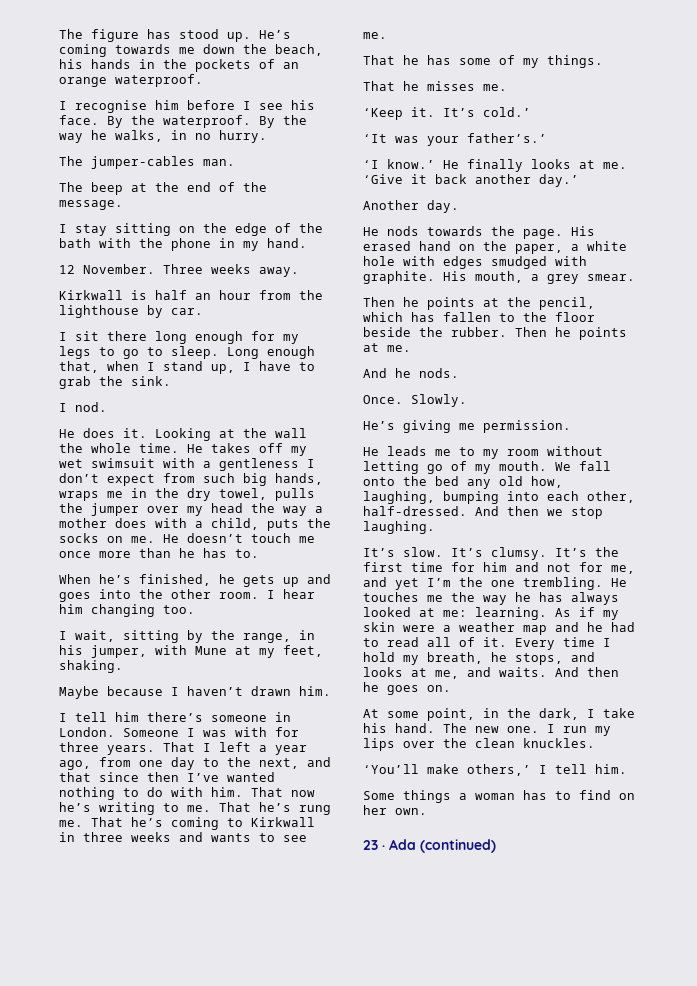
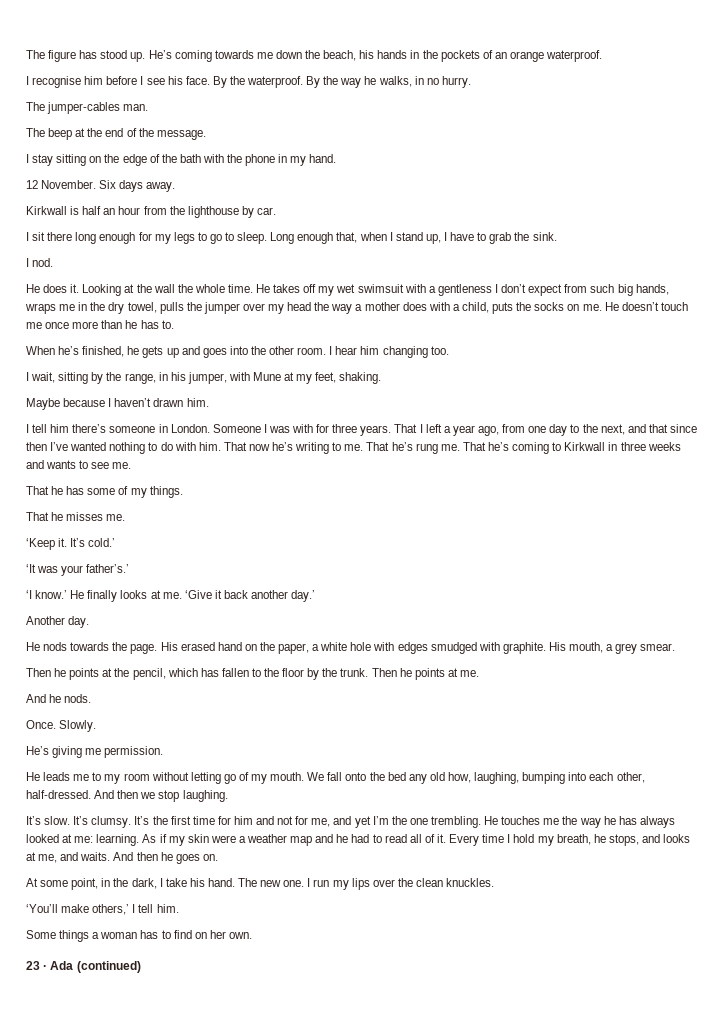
- Three weeks away.
+ Six days away.
- Then he points at the pencil, which has fallen to the floor beside the rubber.
+ Then he points at the pencil, which has fallen to the floor by the trunk.

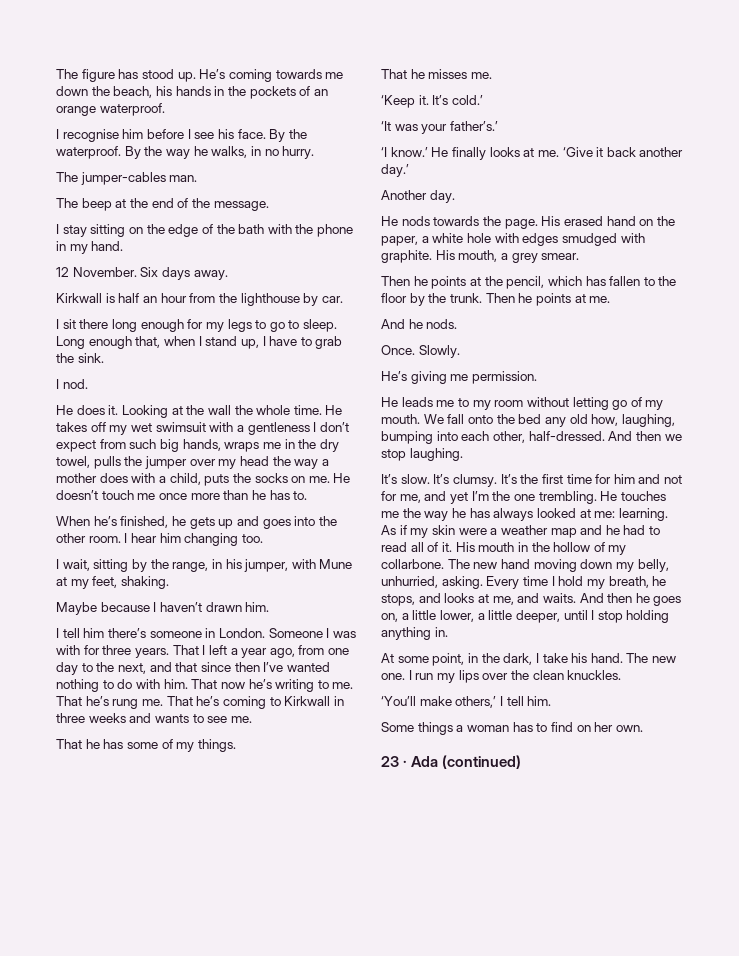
+ His mouth in the hollow of my collarbone. The new hand moving down my belly, unhurried, asking.
- And then he goes on.
+ And then he goes on, a little lower, a little deeper, until I stop holding anything in.

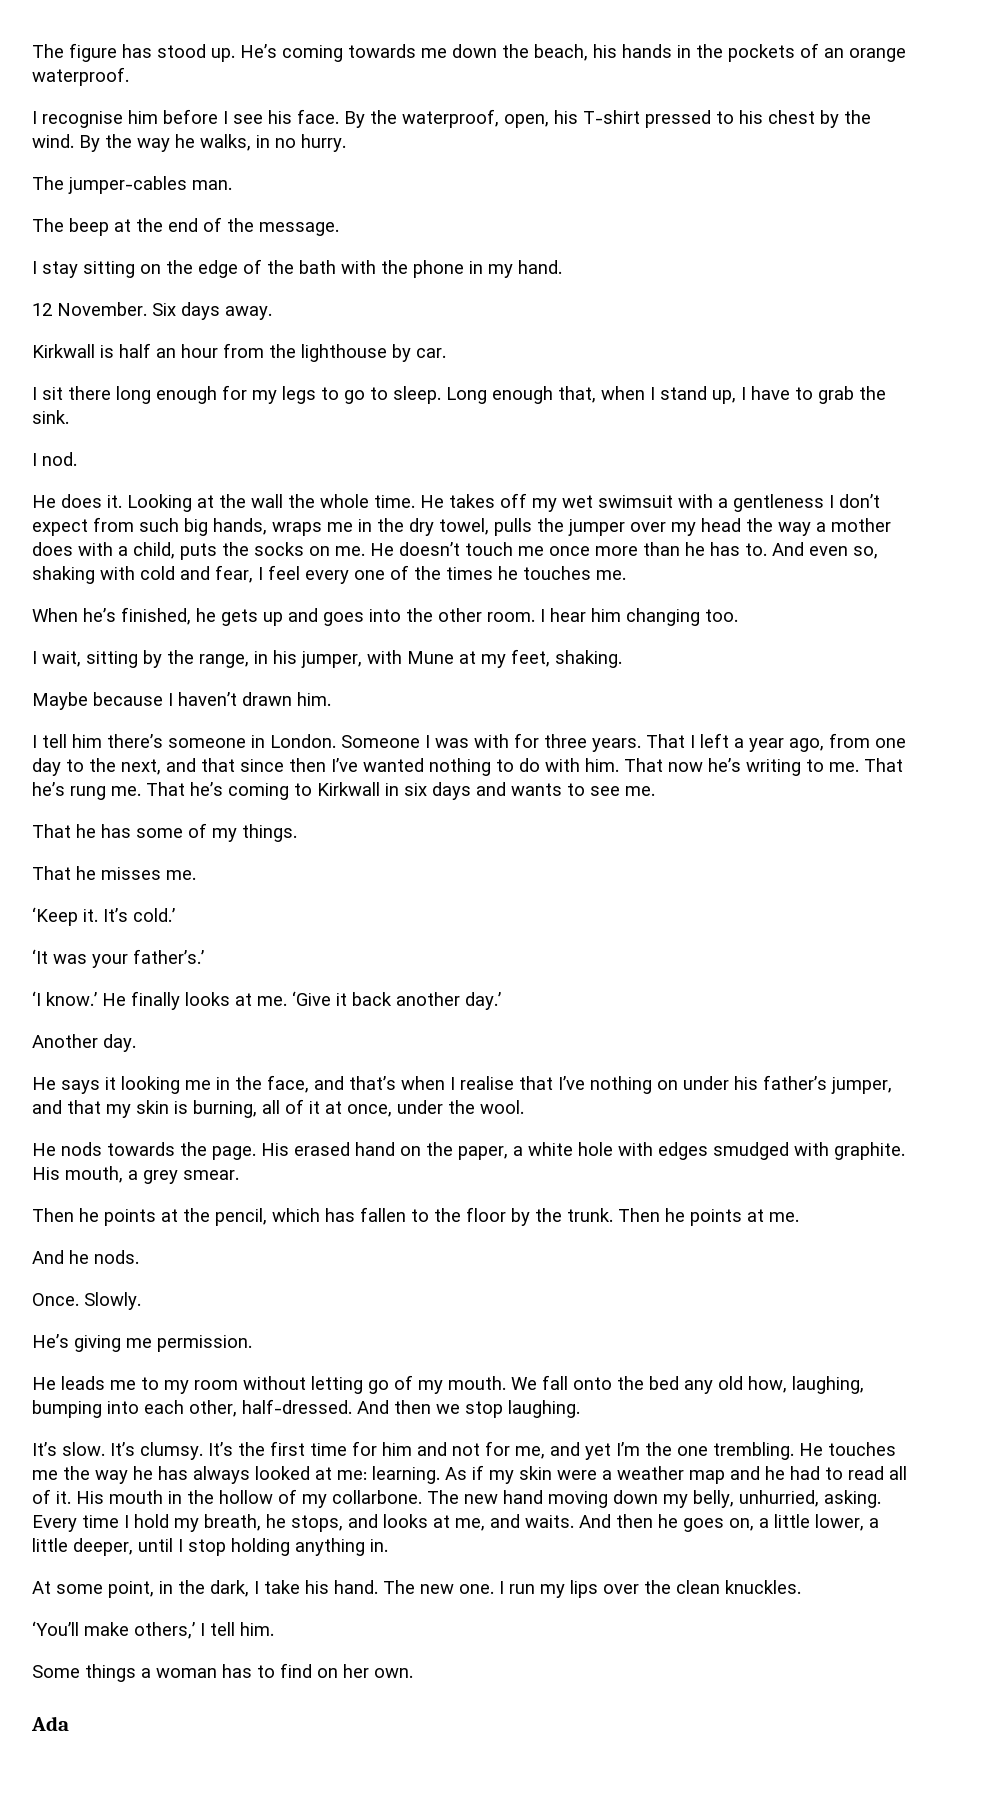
- By the waterproof.
+ By the waterproof, open, his T-shirt pressed to his chest by the wind.
+ And even so, shaking with cold and fear, I feel every one of the times he touches me.
- That he’s coming to Kirkwall in three weeks and wants to see me.
+ That he’s coming to Kirkwall in six days and wants to see me.
+ He says it looking me in the face, and that’s when I realise that I’ve nothing on under his father’s jumper, and that my skin is burning, all of it at once, under the wool.
- 23 · Ada (continued)
+ Ada

